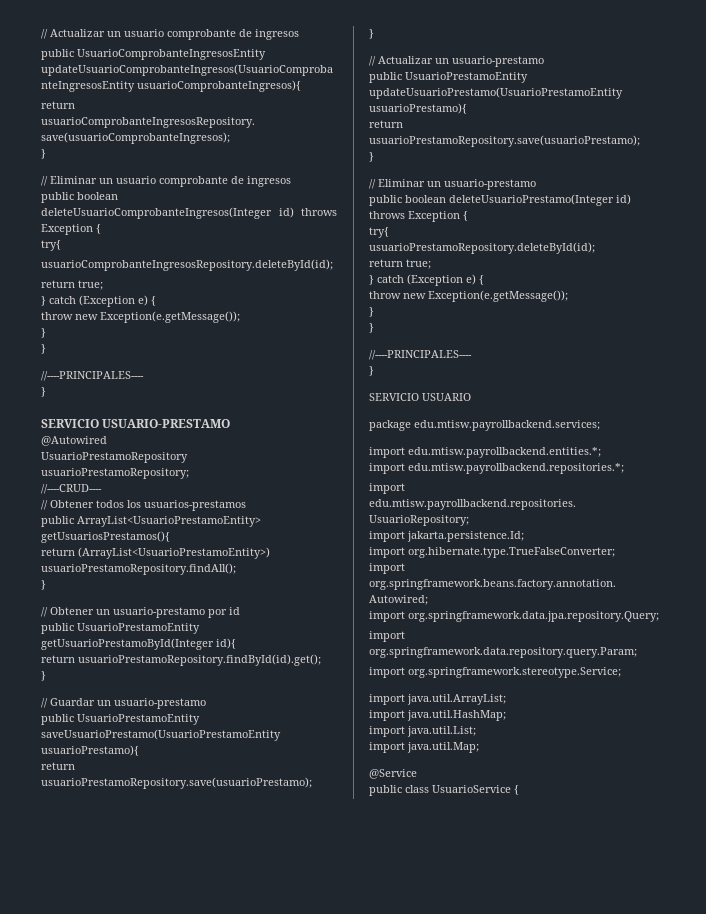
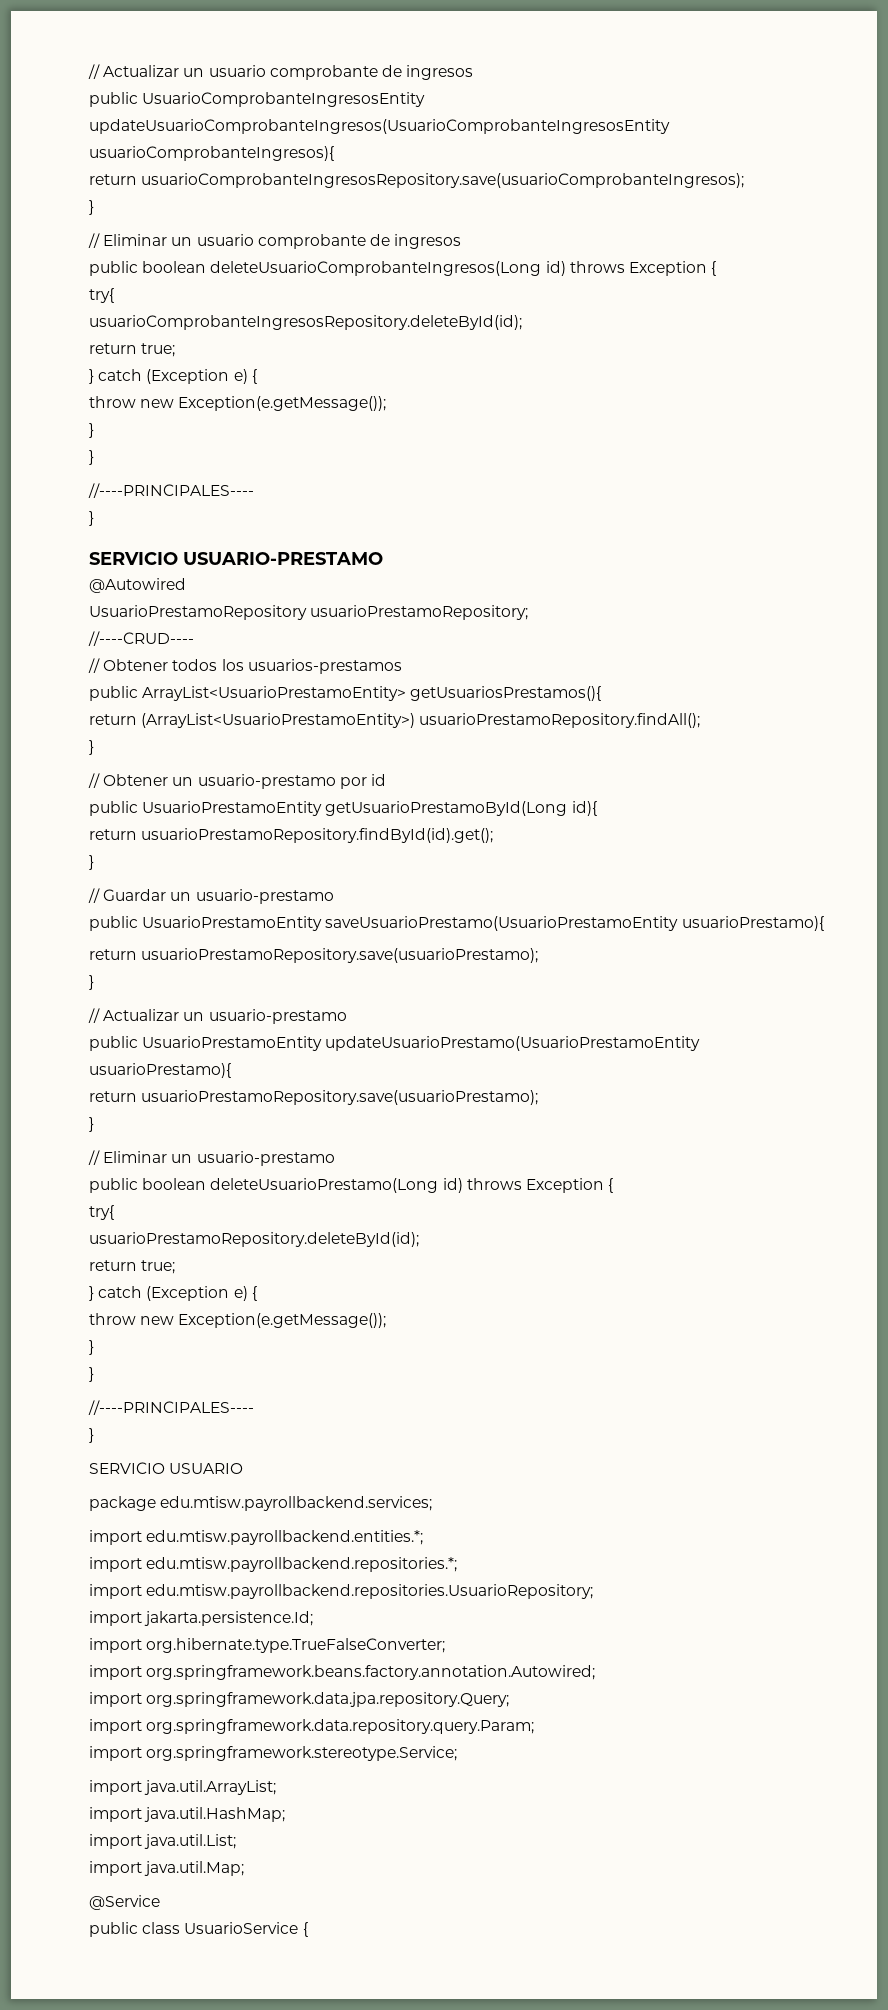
- public boolean deleteUsuarioComprobanteIngresos(Integer id) throws Exception {
+ public boolean deleteUsuarioComprobanteIngresos(Long id) throws Exception {
- public UsuarioPrestamoEntity getUsuarioPrestamoById(Integer id){
+ public UsuarioPrestamoEntity getUsuarioPrestamoById(Long id){
- public boolean deleteUsuarioPrestamo(Integer id) throws Exception {
+ public boolean deleteUsuarioPrestamo(Long id) throws Exception {

